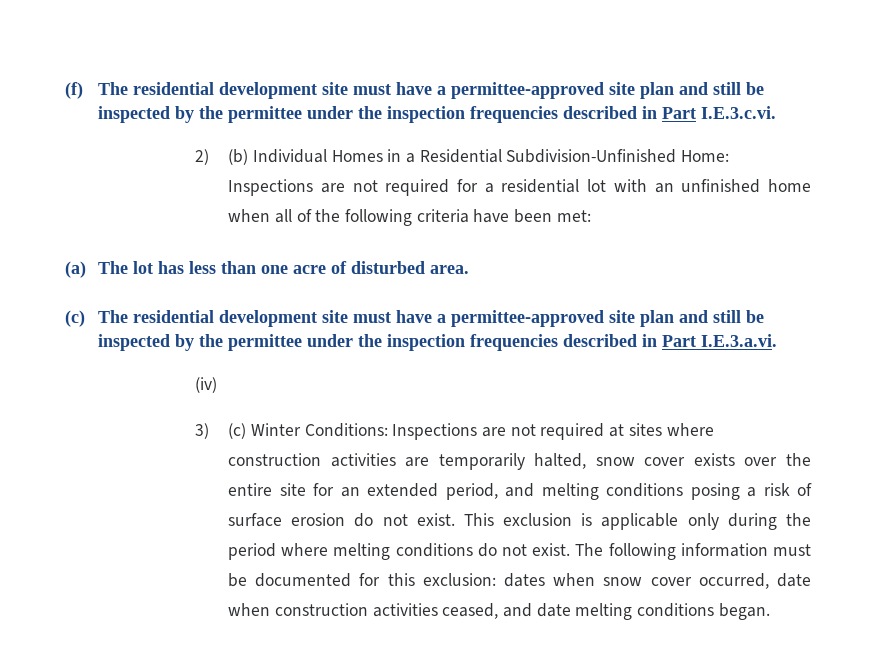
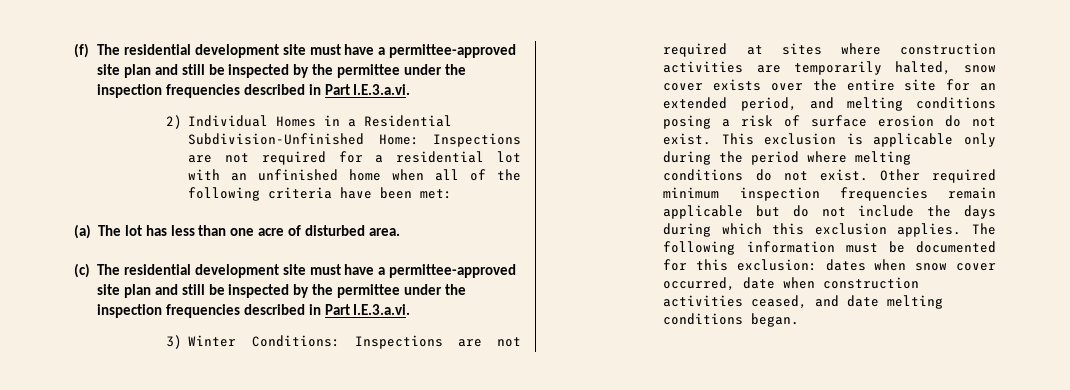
- (f) The residential development site must have a permittee-approved site plan and still be inspected by the permittee under the inspection frequencies described in Part I.E.3.c.vi.
+ (f) The residential development site must have a permittee-approved site plan and still be inspected by the permittee under the inspection frequencies described in Part I.E.3.a.vi.
- 2) (b) Individual Homes in a Residential Subdivision-Unfinished Home: Inspections are not required for a residential lot with an unfinished home when all of the following criteria have been met:
+ 2) Individual Homes in a Residential Subdivision-Unfinished Home: Inspections are not required for a residential lot with an unfinished home when all of the following criteria have been met:
- (iv)
- 3) (c) Winter Conditions: Inspections are not required at sites where construction activities are temporarily halted, snow cover exists over the entire site for an extended period, and melting conditions posing a risk of surface erosion do not exist.
+ 3) Winter Conditions: Inspections are not required at sites where construction activities are temporarily halted, snow cover exists over the entire site for an extended period, and melting conditions posing a risk of surface erosion do not exist.
+ Other required minimum inspection frequencies remain applicable but do not include the days during which this exclusion applies.

